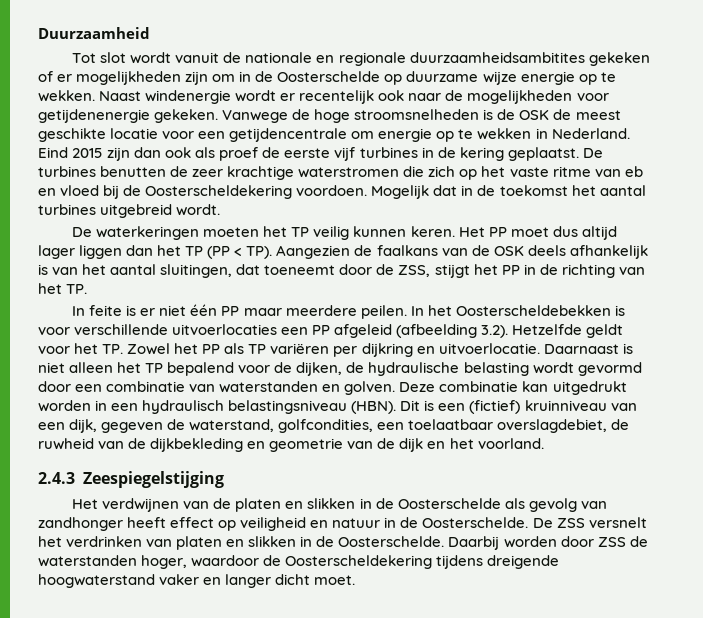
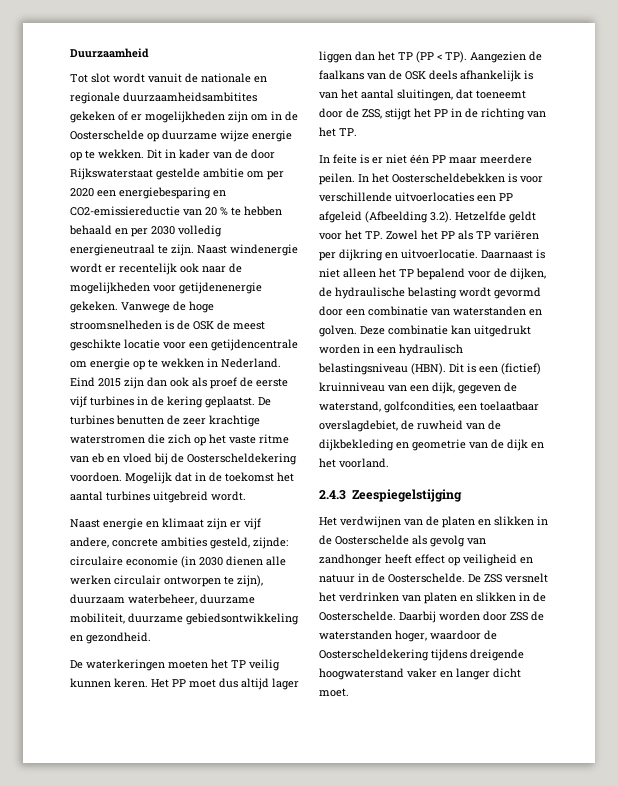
+ Dit in kader van de door Rijkswaterstaat gestelde ambitie om per 2020 een energiebesparing en CO2-emissiereductie van 20 % te hebben behaald en per 2030 volledig energieneutraal te zijn.
+ Naast energie en klimaat zijn er vijf andere, concrete ambities gesteld, zijnde: circulaire economie (in 2030 dienen alle werken circulair ontworpen te zijn), duurzaam waterbeheer, duurzame mobiliteit, duurzame gebiedsontwikkeling en gezondheid.
- In het Oosterscheldebekken is voor verschillende uitvoerlocaties een PP afgeleid (afbeelding 3.2). Hetzelfde geldt voor het TP. Zowel het PP als TP variëren per dijkring en uitvoerlocatie.
+ In het Oosterscheldebekken is voor verschillende uitvoerlocaties een PP afgeleid (Afbeelding 3.2). Hetzelfde geldt voor het TP. Zowel het PP als TP variëren per dijkring en uitvoerlocatie.

